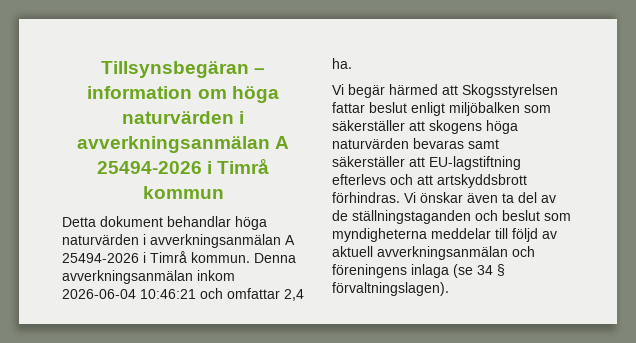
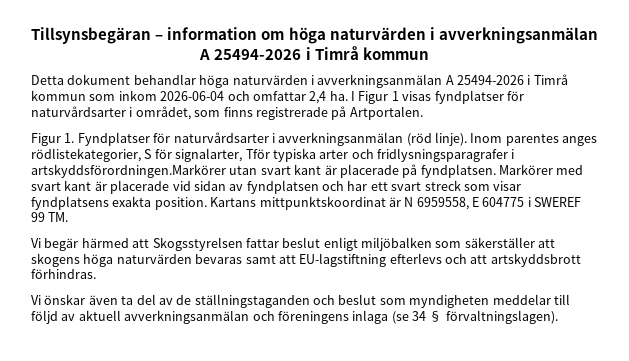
- Detta dokument behandlar höga naturvärden i avverkningsanmälan A 25494-2026 i Timrå kommun. Denna avverkningsanmälan inkom 2026-06-04 10:46:21 och omfattar 2,4 ha.
+ Detta dokument behandlar höga naturvärden i avverkningsanmälan A 25494-2026 i Timrå kommun som inkom 2026-06-04 och omfattar 2,4 ha. I Figur 1 visas fyndplatser för naturvårdsarter i området, som finns registrerade på Artportalen.
+ Figur 1. Fyndplatser för naturvårdsarter i avverkningsanmälan (röd linje). Inom parentes anges rödlistekategorier, S för signalarter, Tför typiska arter och fridlysningsparagrafer i artskyddsförordningen.Markörer utan svart kant är placerade på fyndplatsen. Markörer med svart kant är placerade vid sidan av fyndplatsen och har ett svart streck som visar fyndplatsens exakta position. Kartans mittpunktskoordinat är N 6959558, E 604775 i SWEREF 99 TM.
- Vi begär härmed att Skogsstyrelsen fattar beslut enligt miljöbalken som säkerställer att skogens höga naturvärden bevaras samt säkerställer att EU-lagstiftning efterlevs och att artskyddsbrott förhindras. Vi önskar även ta del av de ställningstaganden och beslut som myndigheterna meddelar till följd av aktuell avverkningsanmälan och föreningens inlaga (se 34 § förvaltningslagen).
+ Vi begär härmed att Skogsstyrelsen fattar beslut enligt miljöbalken som säkerställer att skogens höga naturvärden bevaras samt att EU-lagstiftning efterlevs och att artskyddsbrott förhindras.
+ Vi önskar även ta del av de ställningstaganden och beslut som myndigheten meddelar till följd av aktuell avverkningsanmälan och föreningens inlaga (se 34 § förvaltningslagen).

